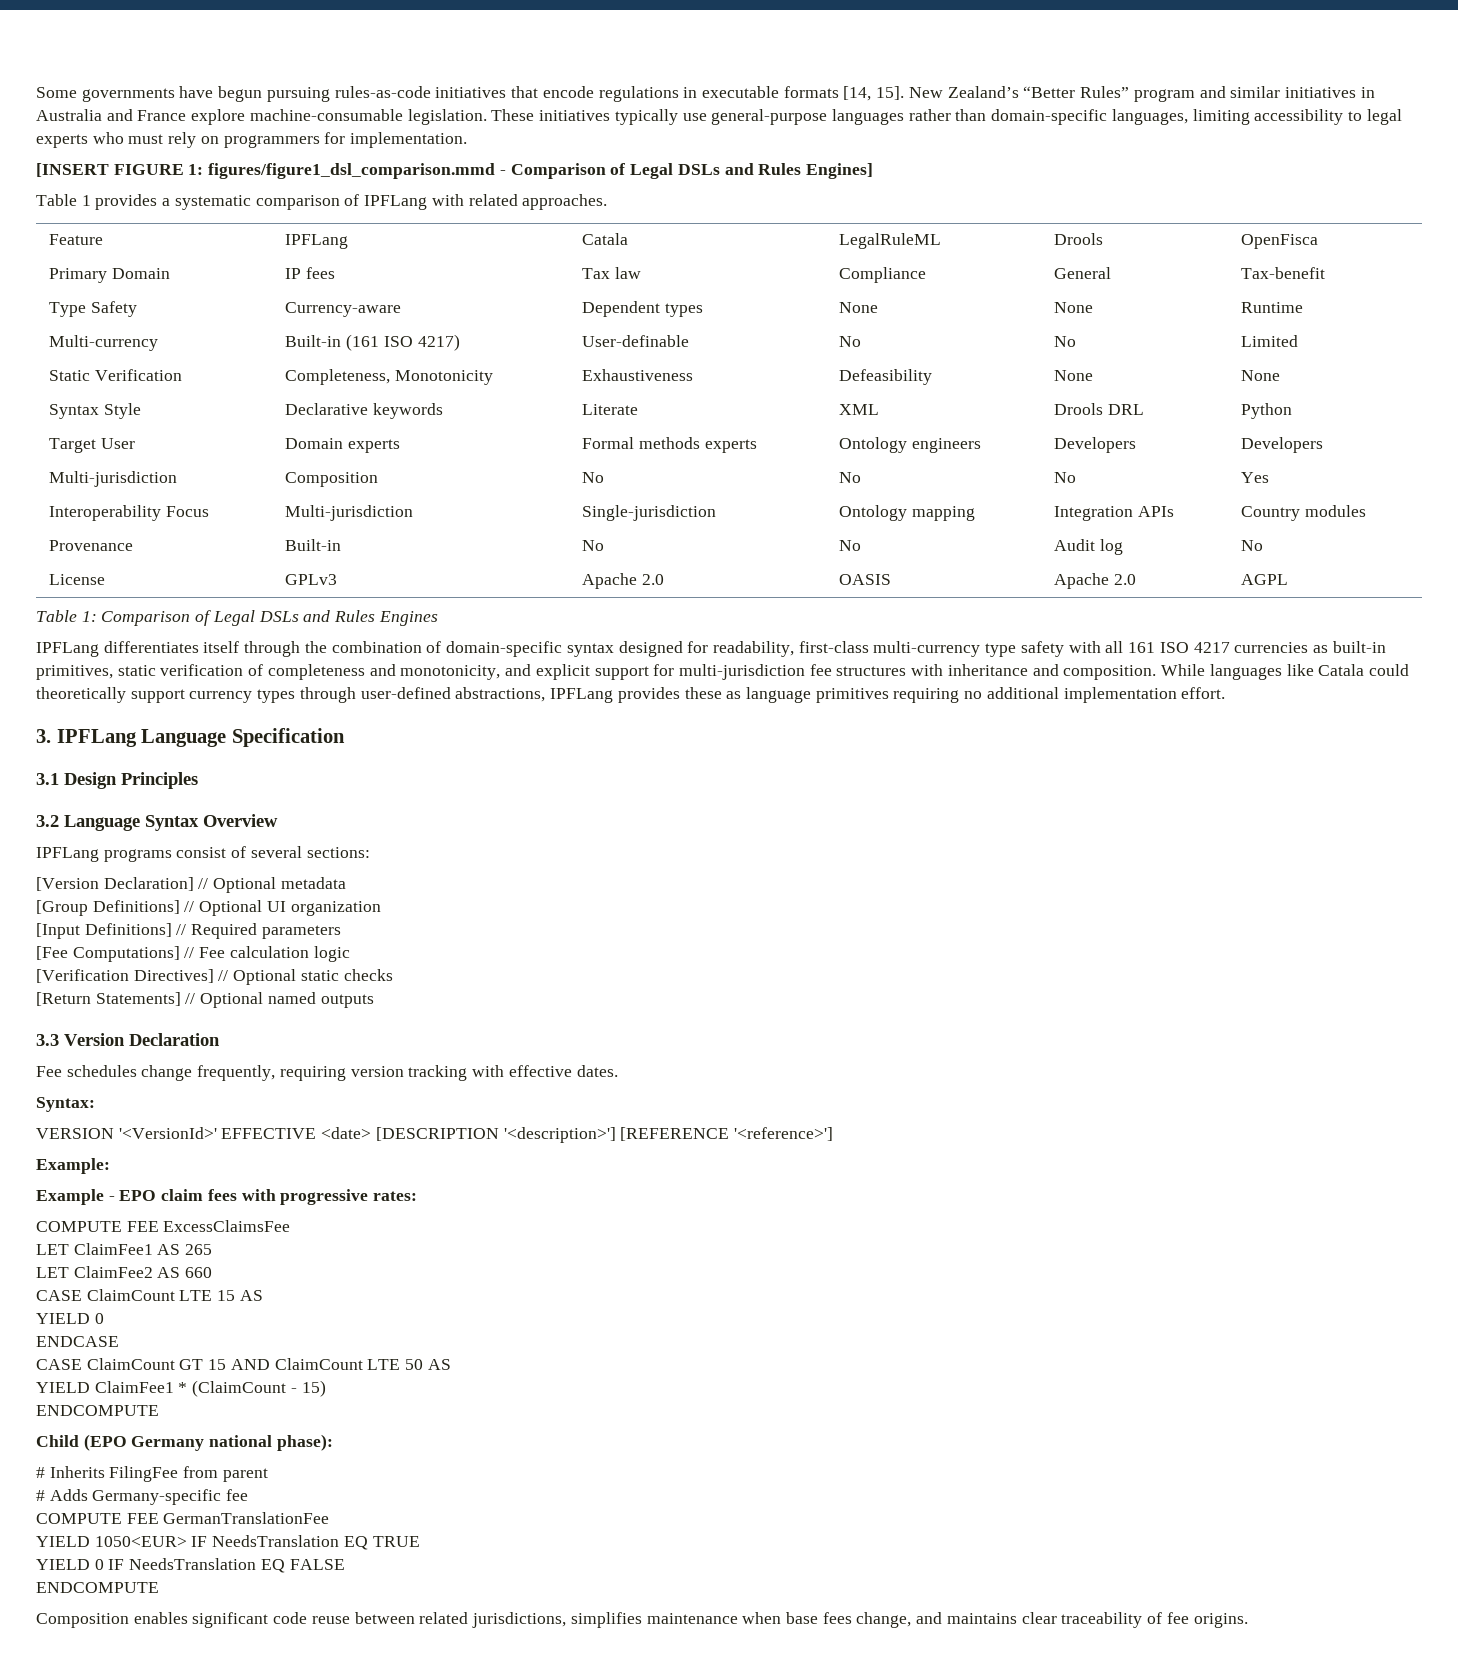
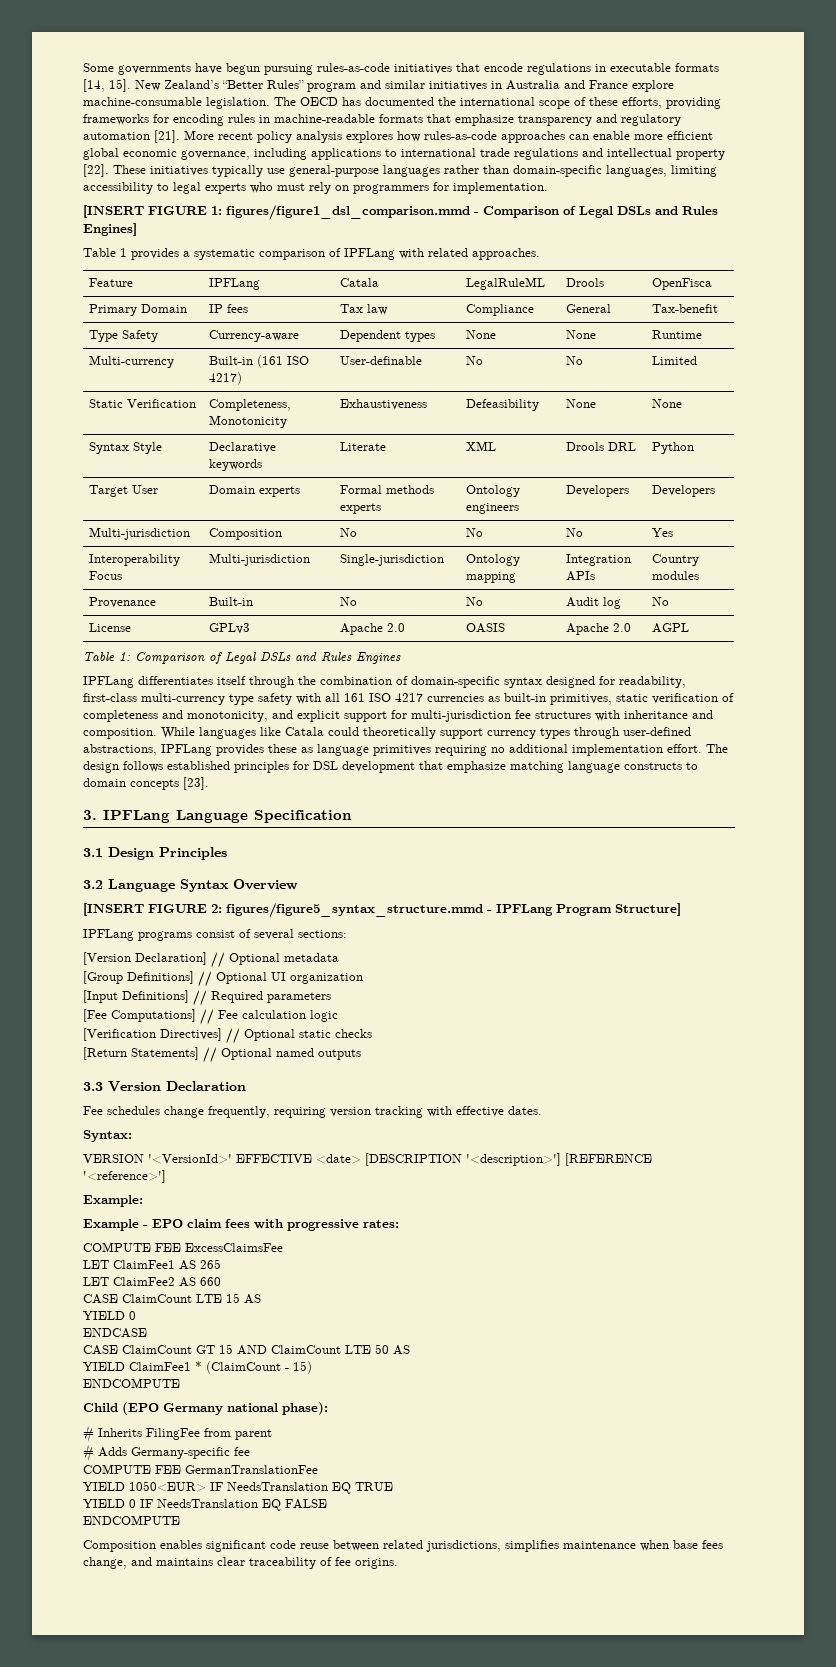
+ The OECD has documented the international scope of these efforts, providing frameworks for encoding rules in machine-readable formats that emphasize transparency and regulatory automation [21]. More recent policy analysis explores how rules-as-code approaches can enable more efficient global economic governance, including applications to international trade regulations and intellectual property [22].
+ The design follows established principles for DSL development that emphasize matching language constructs to domain concepts [23].
+ [INSERT FIGURE 2: figures/figure5_syntax_structure.mmd - IPFLang Program Structure]

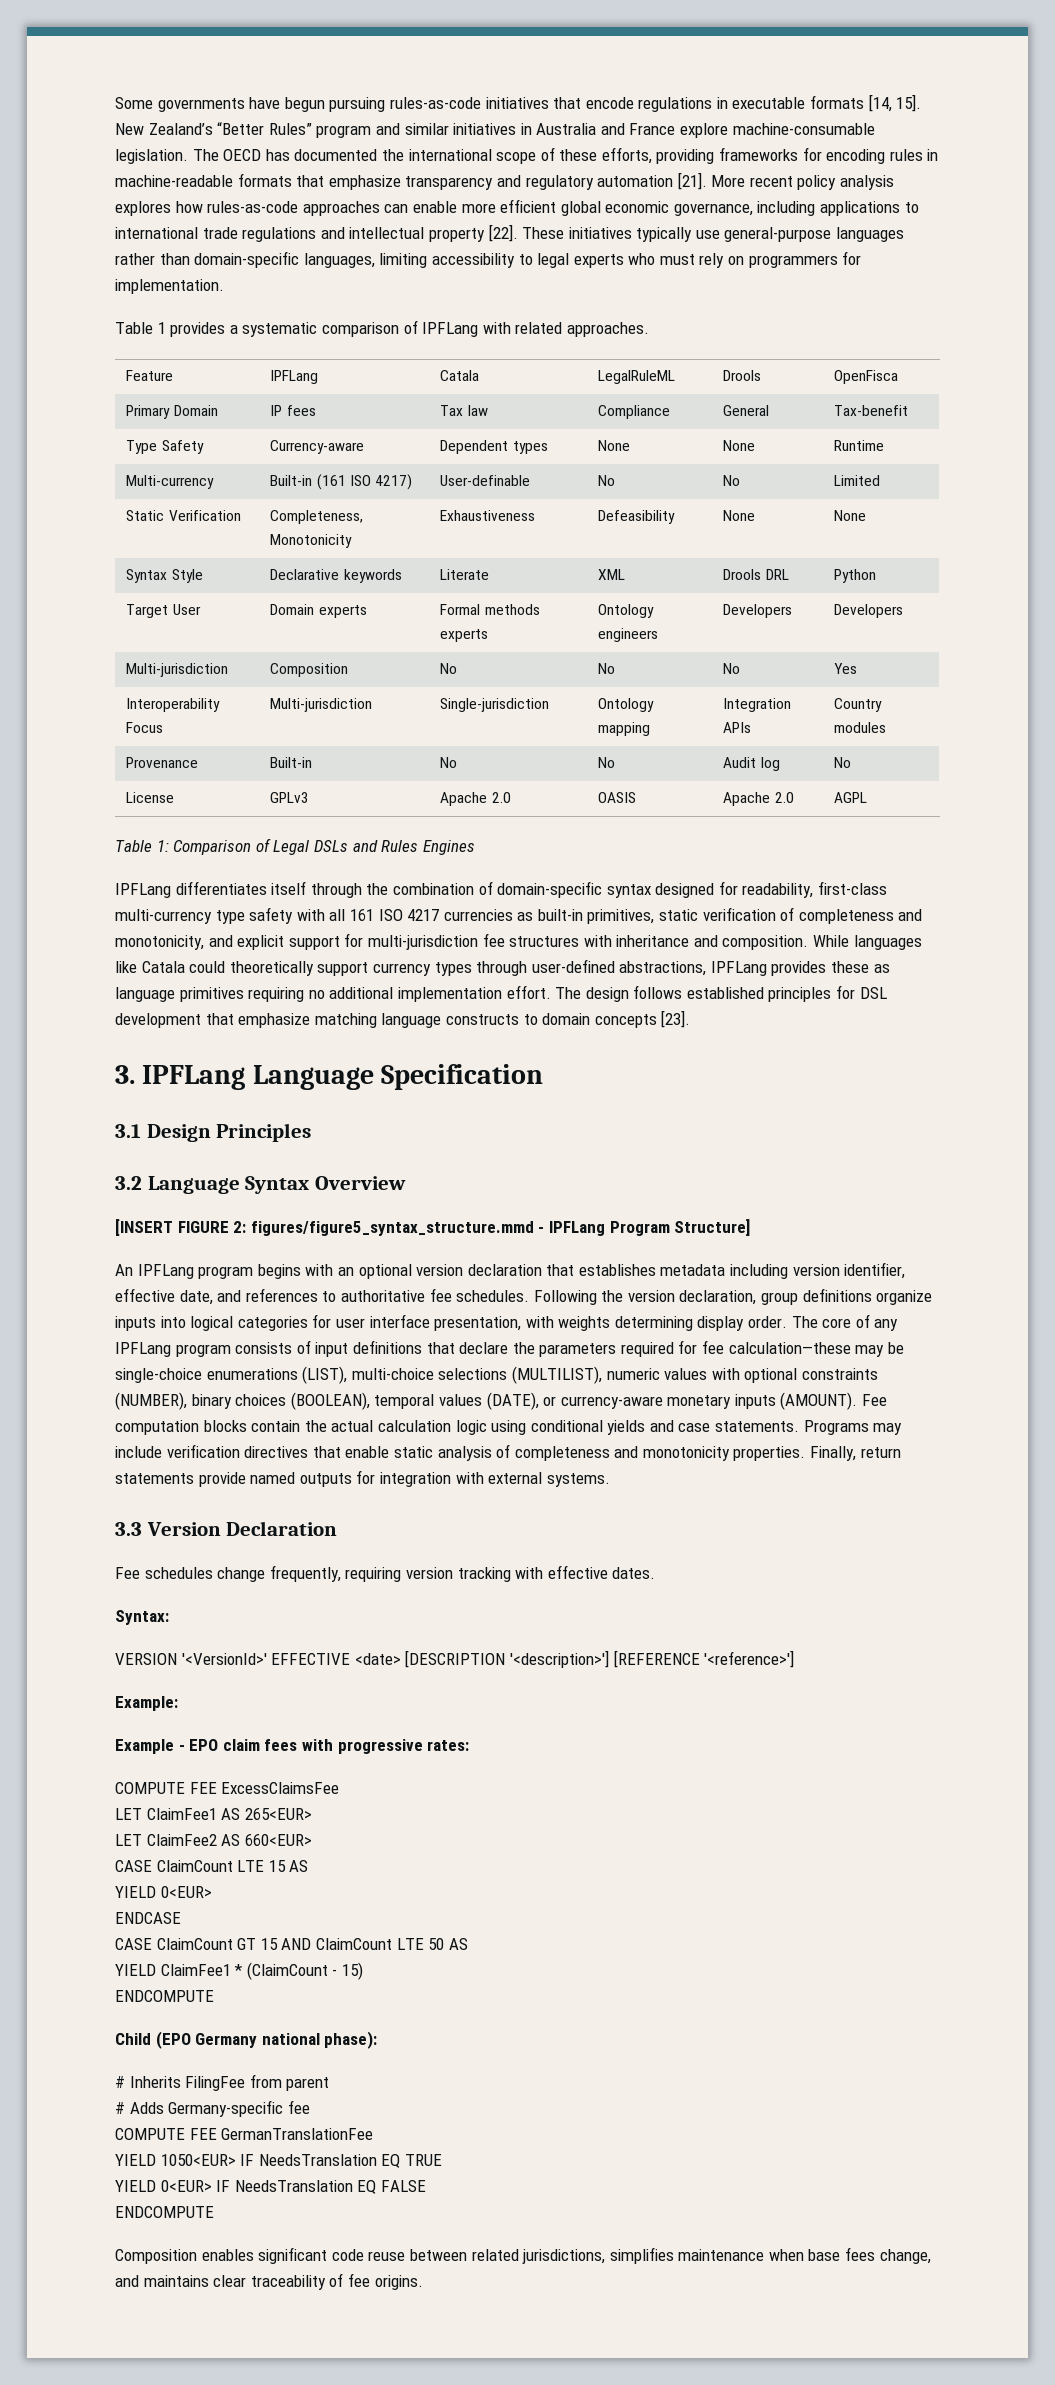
- [INSERT FIGURE 1: figures/figure1_dsl_comparison.mmd - Comparison of Legal DSLs and Rules Engines]
- IPFLang programs consist of several sections:
- [Version Declaration] // Optional metadata
- [Group Definitions] // Optional UI organization
- [Input Definitions] // Required parameters
- [Fee Computations] // Fee calculation logic
- [Verification Directives] // Optional static checks
- [Return Statements] // Optional named outputs
+ An IPFLang program begins with an optional version declaration that establishes metadata including version identifier, effective date, and references to authoritative fee schedules. Following the version declaration, group definitions organize inputs into logical categories for user interface presentation, with weights determining display order. The core of any IPFLang program consists of input definitions that declare the parameters required for fee calculation—these may be single-choice enumerations (LIST), multi-choice selections (MULTILIST), numeric values with optional constraints (NUMBER), binary choices (BOOLEAN), temporal values (DATE), or currency-aware monetary inputs (AMOUNT). Fee computation blocks contain the actual calculation logic using conditional yields and case statements. Programs may include verification directives that enable static analysis of completeness and monotonicity properties. Finally, return statements provide named outputs for integration with external systems.
- LET ClaimFee1 AS 265
+ LET ClaimFee1 AS 265<EUR>
- LET ClaimFee2 AS 660
+ LET ClaimFee2 AS 660<EUR>
  CASE ClaimCount LTE 15 AS
- YIELD 0
+ YIELD 0<EUR>
- YIELD 0 IF NeedsTranslation EQ FALSE
+ YIELD 0<EUR> IF NeedsTranslation EQ FALSE

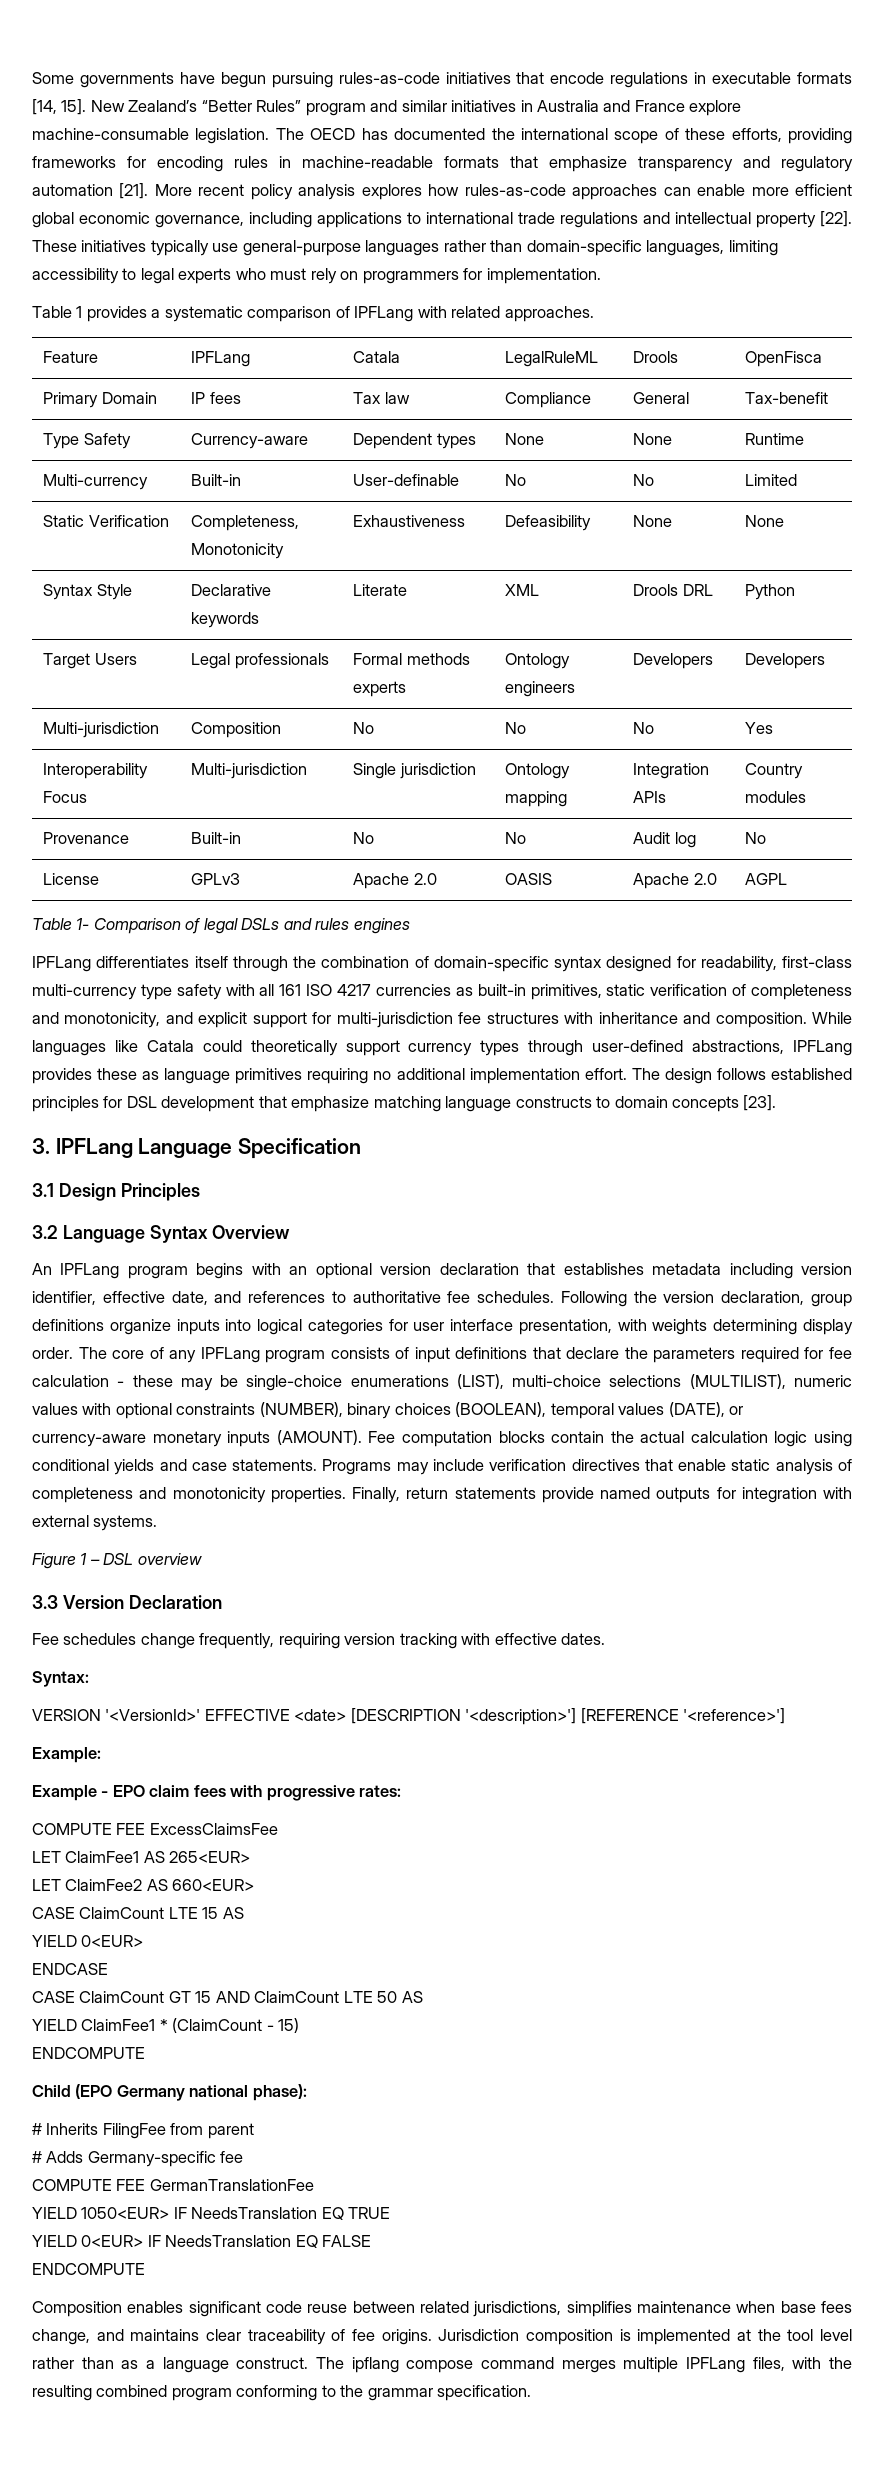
- Multi-currency | Built-in (161 ISO 4217) | User-definable | No | No | Limited
+ Multi-currency | Built-in | User-definable | No | No | Limited
- Target User | Domain experts | Formal methods experts | Ontology engineers | Developers | Developers
+ Target Users | Legal professionals | Formal methods experts | Ontology engineers | Developers | Developers
- Interoperability Focus | Multi-jurisdiction | Single-jurisdiction | Ontology mapping | Integration APIs | Country modules
+ Interoperability Focus | Multi-jurisdiction | Single jurisdiction | Ontology mapping | Integration APIs | Country modules
- Table 1: Comparison of Legal DSLs and Rules Engines
+ Table 1- Comparison of legal DSLs and rules engines
- [INSERT FIGURE 2: figures/figure5_syntax_structure.mmd - IPFLang Program Structure]
- The core of any IPFLang program consists of input definitions that declare the parameters required for fee calculation—these may be single-choice enumerations (LIST), multi-choice selections (MULTILIST), numeric values with optional constraints (NUMBER), binary choices (BOOLEAN), temporal values (DATE), or currency-aware monetary inputs (AMOUNT).
+ The core of any IPFLang program consists of input definitions that declare the parameters required for fee calculation - these may be single-choice enumerations (LIST), multi-choice selections (MULTILIST), numeric values with optional constraints (NUMBER), binary choices (BOOLEAN), temporal values (DATE), or currency-aware monetary inputs (AMOUNT).
+ Figure 1 – DSL overview
+ Jurisdiction composition is implemented at the tool level rather than as a language construct. The ipflang compose command merges multiple IPFLang files, with the resulting combined program conforming to the grammar specification.

